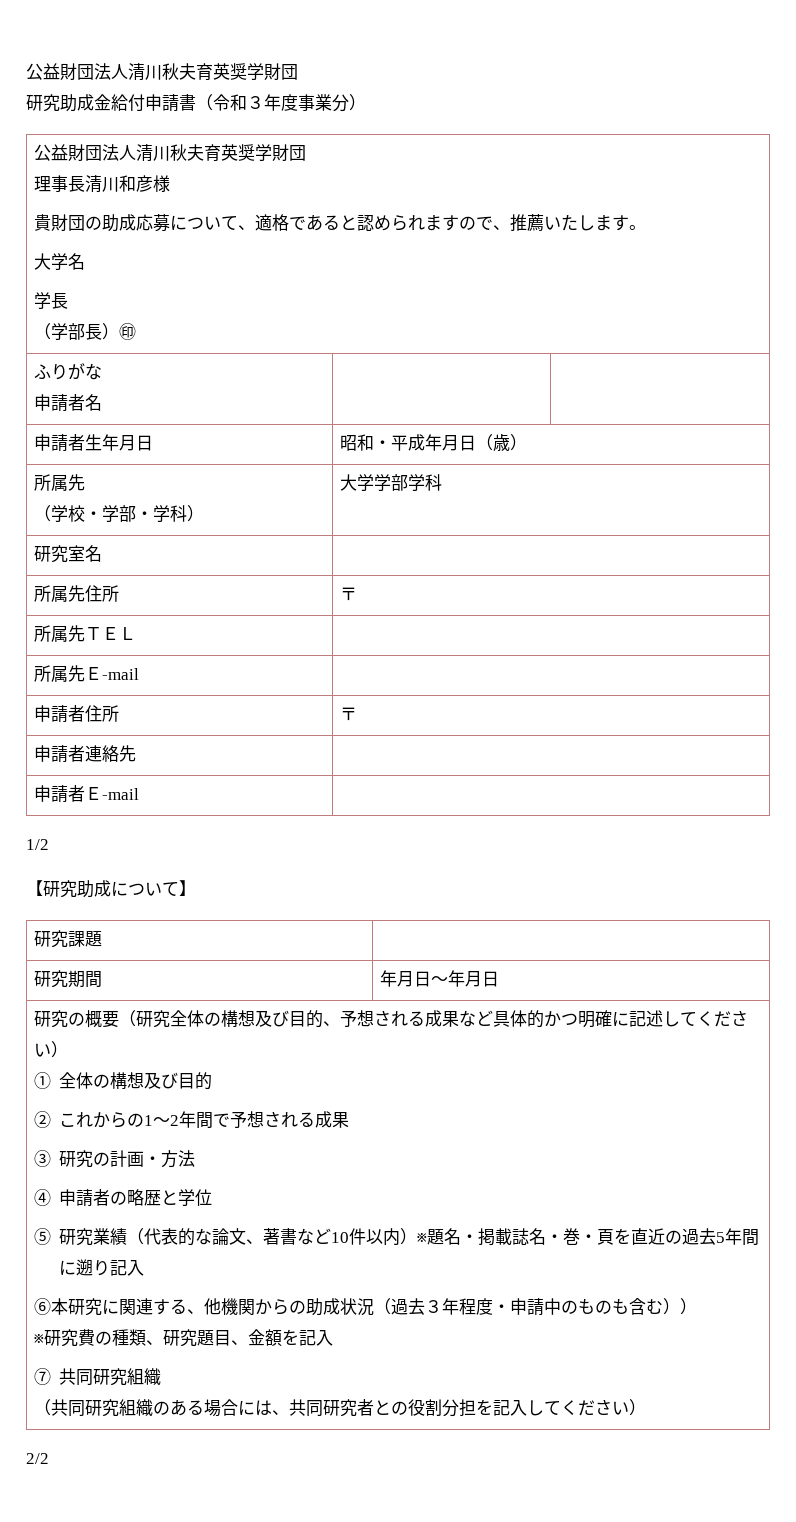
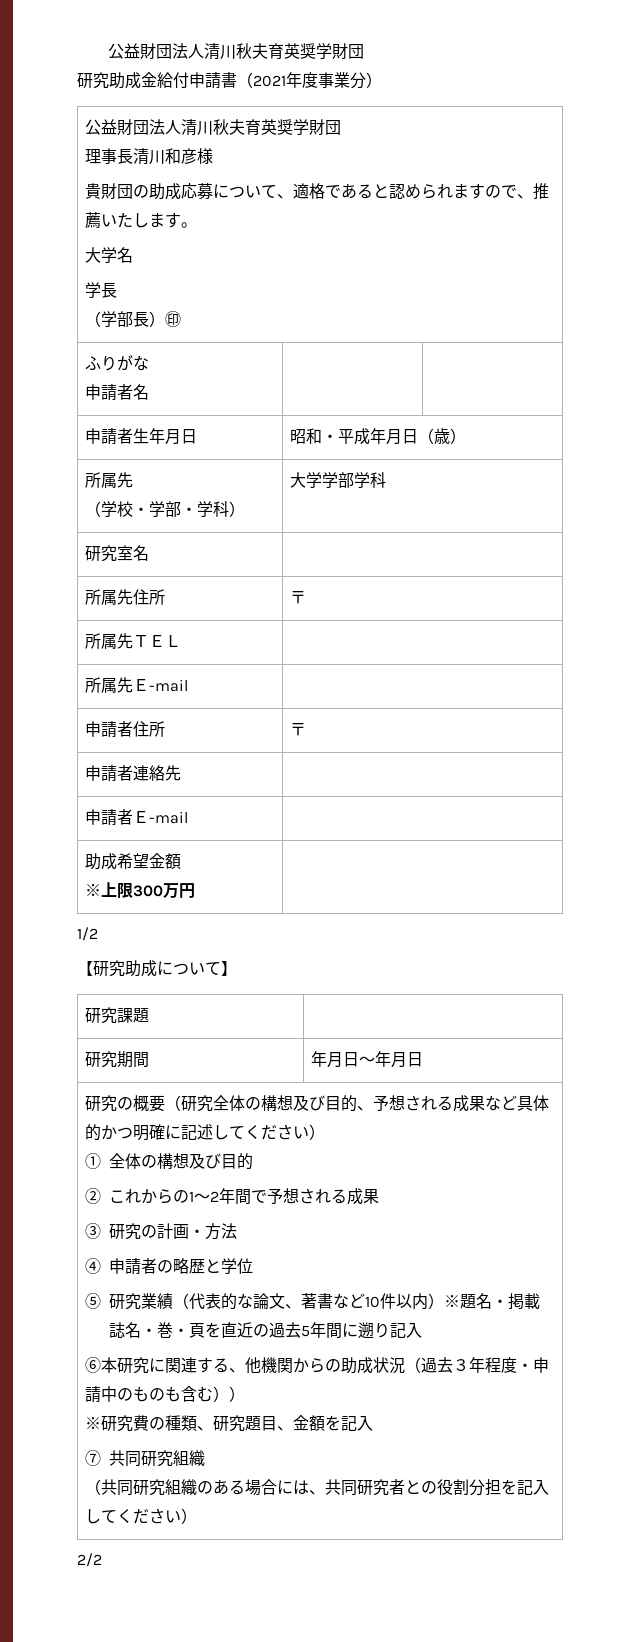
- 研究助成金給付申請書（令和３年度事業分）
+ 研究助成金給付申請書（2021年度事業分）
+ 助成希望金額
+ ※上限300万円 |

